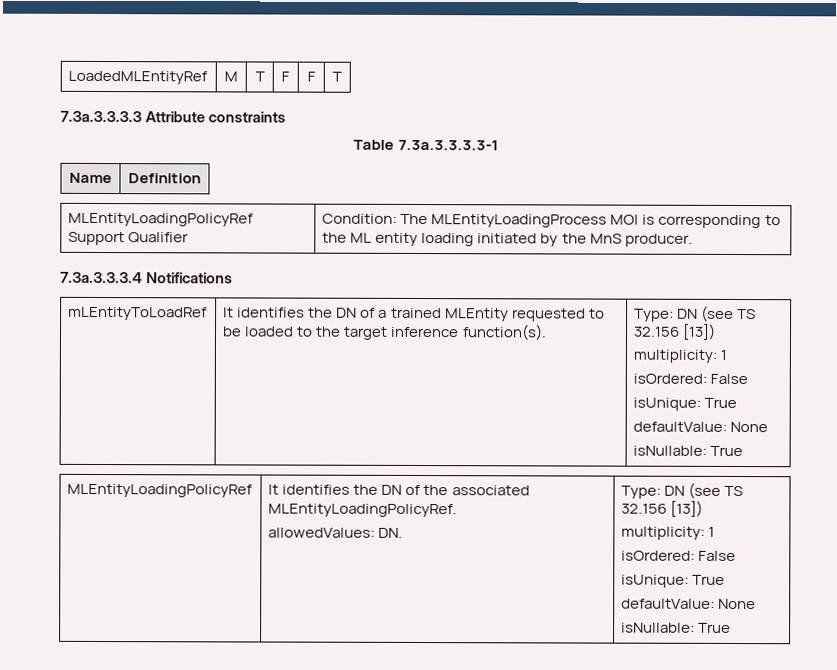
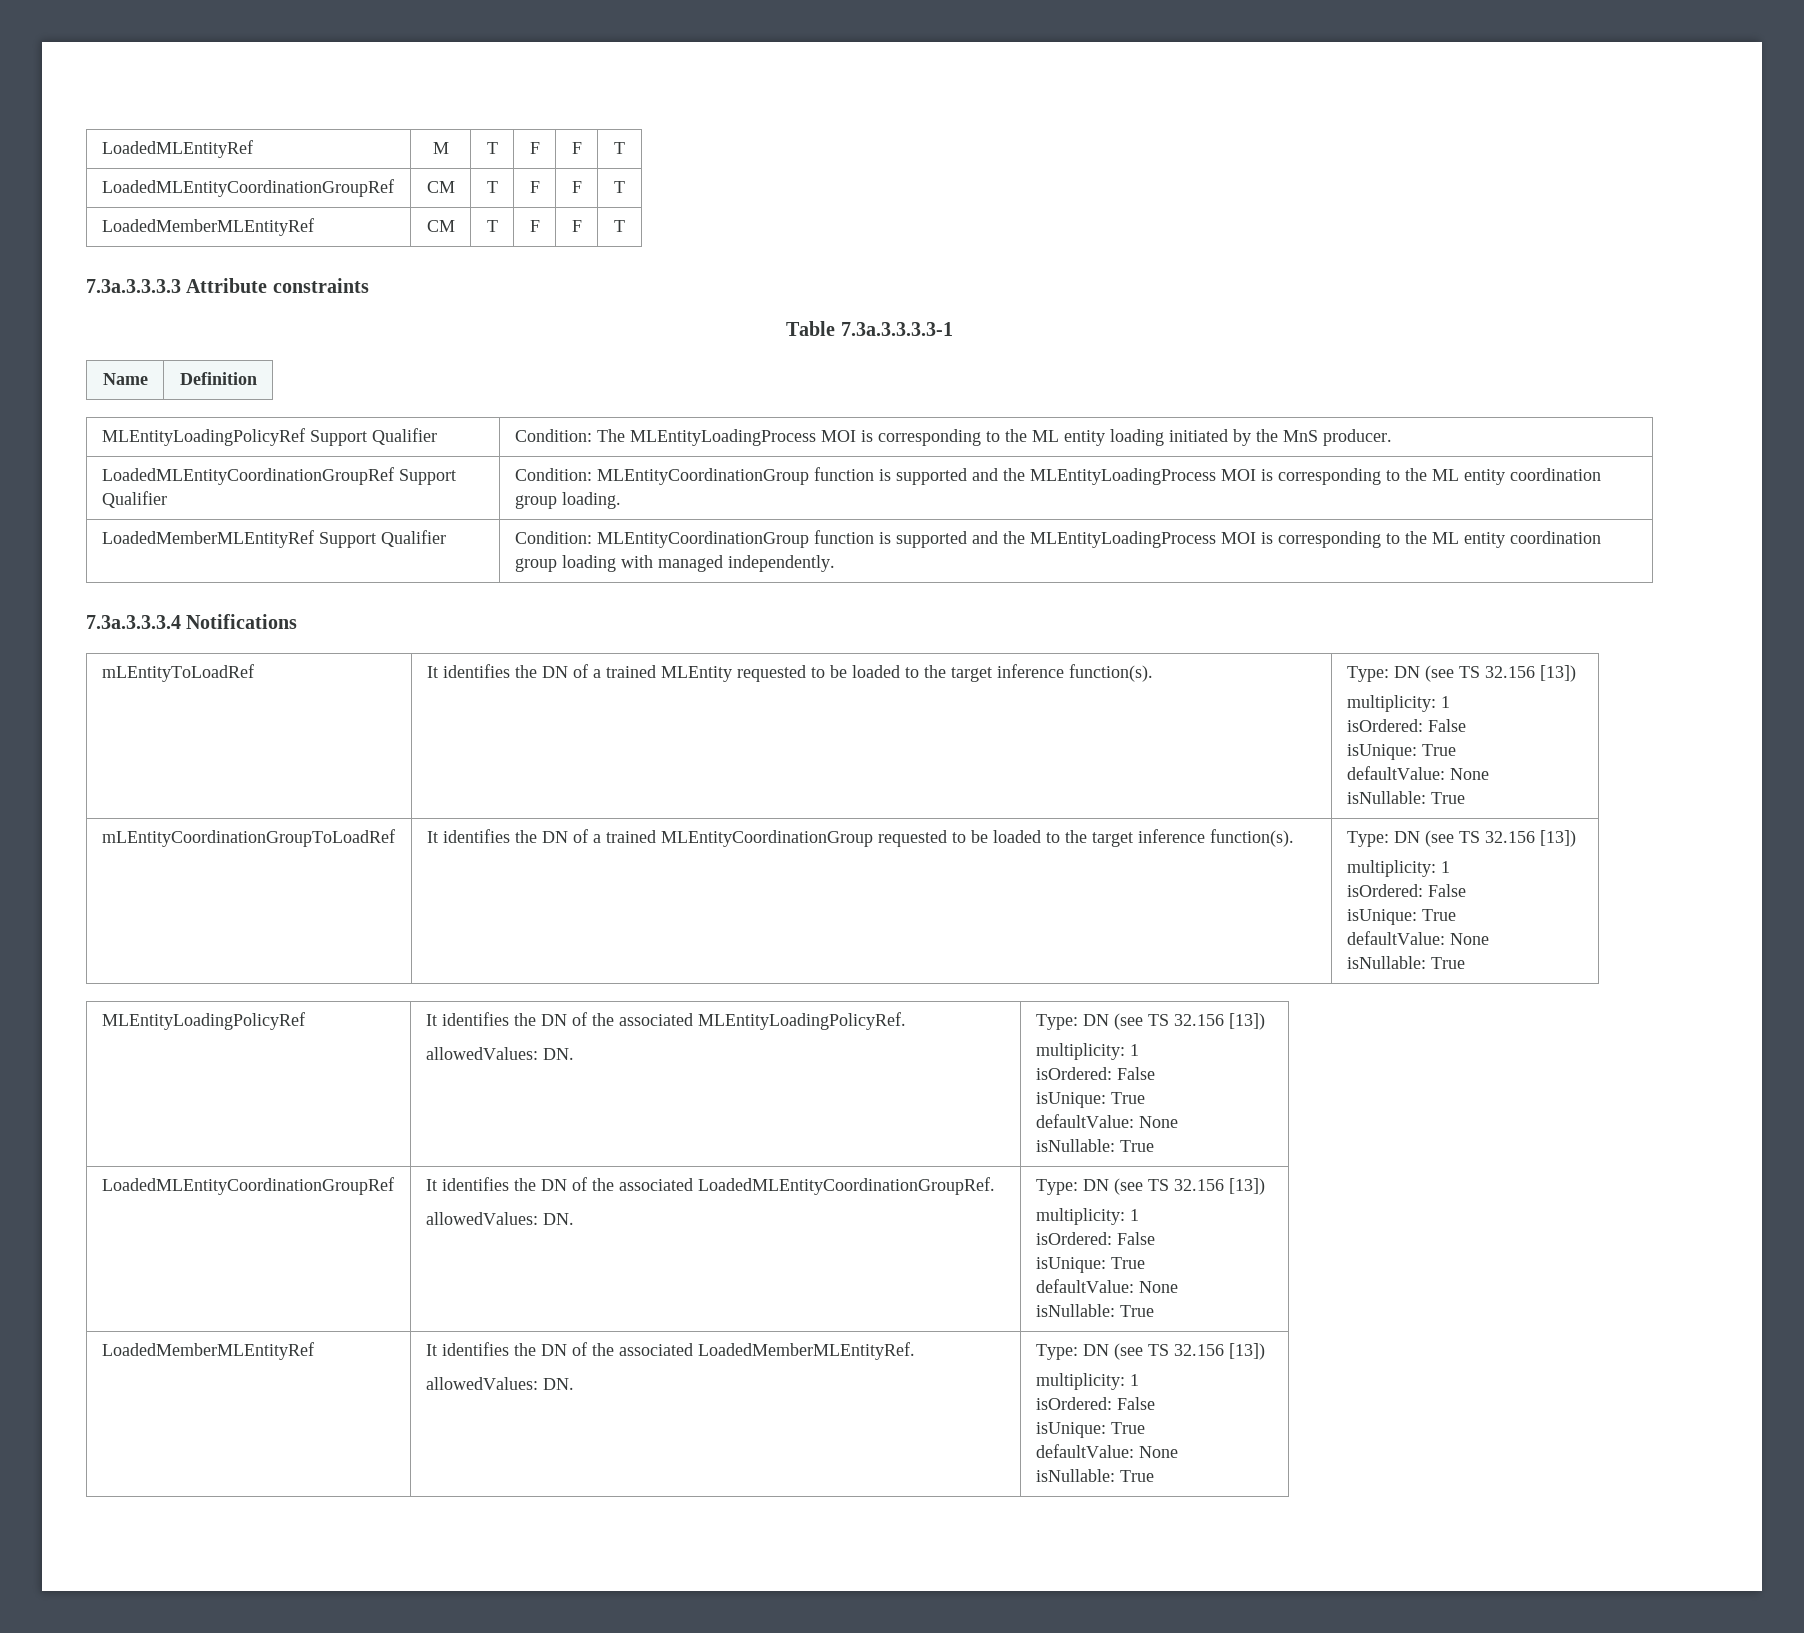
+ LoadedMLEntityCoordinationGroupRef | CM | T | F | F | T
+ LoadedMemberMLEntityRef | CM | T | F | F | T
+ LoadedMLEntityCoordinationGroupRef Support Qualifier | Condition: MLEntityCoordinationGroup function is supported and the MLEntityLoadingProcess MOI is corresponding to the ML entity coordination group loading.
+ LoadedMemberMLEntityRef Support Qualifier | Condition: MLEntityCoordinationGroup function is supported and the MLEntityLoadingProcess MOI is corresponding to the ML entity coordination group loading with managed independently.
+ mLEntityCoordinationGroupToLoadRef | It identifies the DN of a trained MLEntityCoordinationGroup requested to be loaded to the target inference function(s). | Type: DN (see TS 32.156 [13])
+ multiplicity: 1
+ isOrdered: False
+ isUnique: True
+ defaultValue: None
+ isNullable: True
+ LoadedMLEntityCoordinationGroupRef | It identifies the DN of the associated LoadedMLEntityCoordinationGroupRef.
+ allowedValues: DN. | Type: DN (see TS 32.156 [13])
+ multiplicity: 1
+ isOrdered: False
+ isUnique: True
+ defaultValue: None
+ isNullable: True
+ LoadedMemberMLEntityRef | It identifies the DN of the associated LoadedMemberMLEntityRef.
+ allowedValues: DN. | Type: DN (see TS 32.156 [13])
+ multiplicity: 1
+ isOrdered: False
+ isUnique: True
+ defaultValue: None
+ isNullable: True

